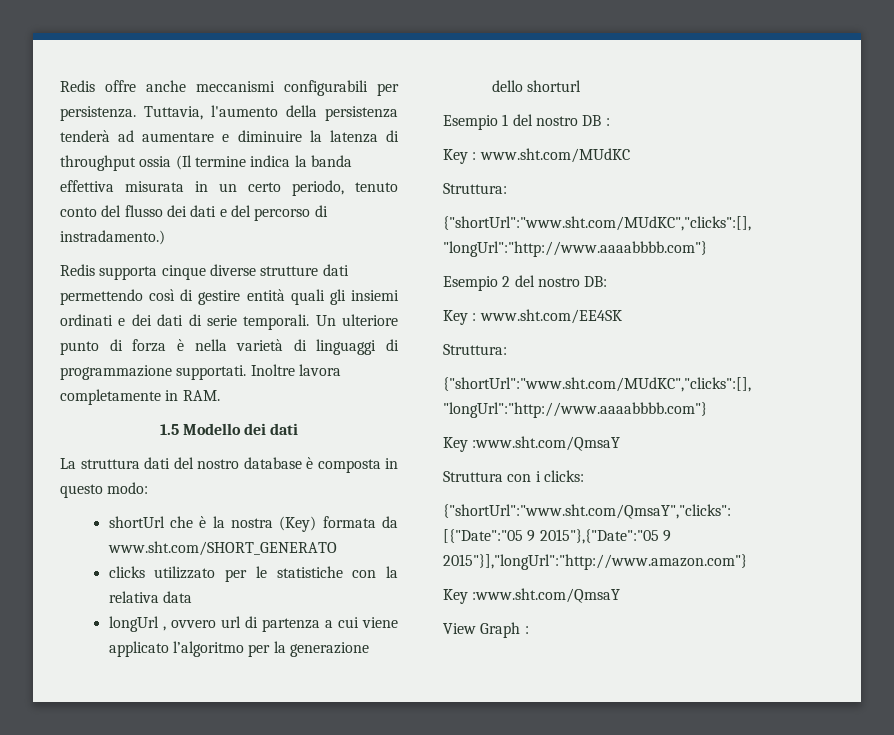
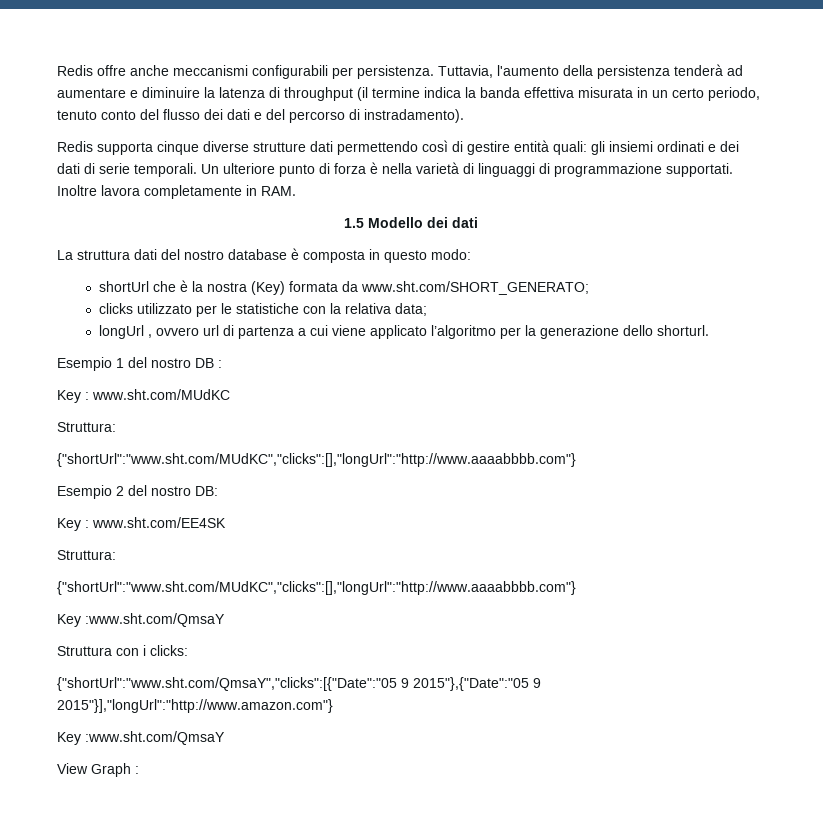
- Tuttavia, l'aumento della persistenza tenderà ad aumentare e diminuire la latenza di throughput ossia (Il termine indica la banda effettiva misurata in un certo periodo, tenuto conto del flusso dei dati e del percorso di instradamento.)
+ Tuttavia, l'aumento della persistenza tenderà ad aumentare e diminuire la latenza di throughput (il termine indica la banda effettiva misurata in un certo periodo, tenuto conto del flusso dei dati e del percorso di instradamento).
- Redis supporta cinque diverse strutture dati permettendo così di gestire entità quali gli insiemi ordinati e dei dati di serie temporali.
+ Redis supporta cinque diverse strutture dati permettendo così di gestire entità quali: gli insiemi ordinati e dei dati di serie temporali.
- shortUrl che è la nostra (Key) formata da www.sht.com/SHORT_GENERATO
+ shortUrl che è la nostra (Key) formata da www.sht.com/SHORT_GENERATO;
- clicks utilizzato per le statistiche con la relativa data
+ clicks utilizzato per le statistiche con la relativa data;
- longUrl , ovvero url di partenza a cui viene applicato l’algoritmo per la generazione dello shorturl
+ longUrl , ovvero url di partenza a cui viene applicato l’algoritmo per la generazione dello shorturl.

